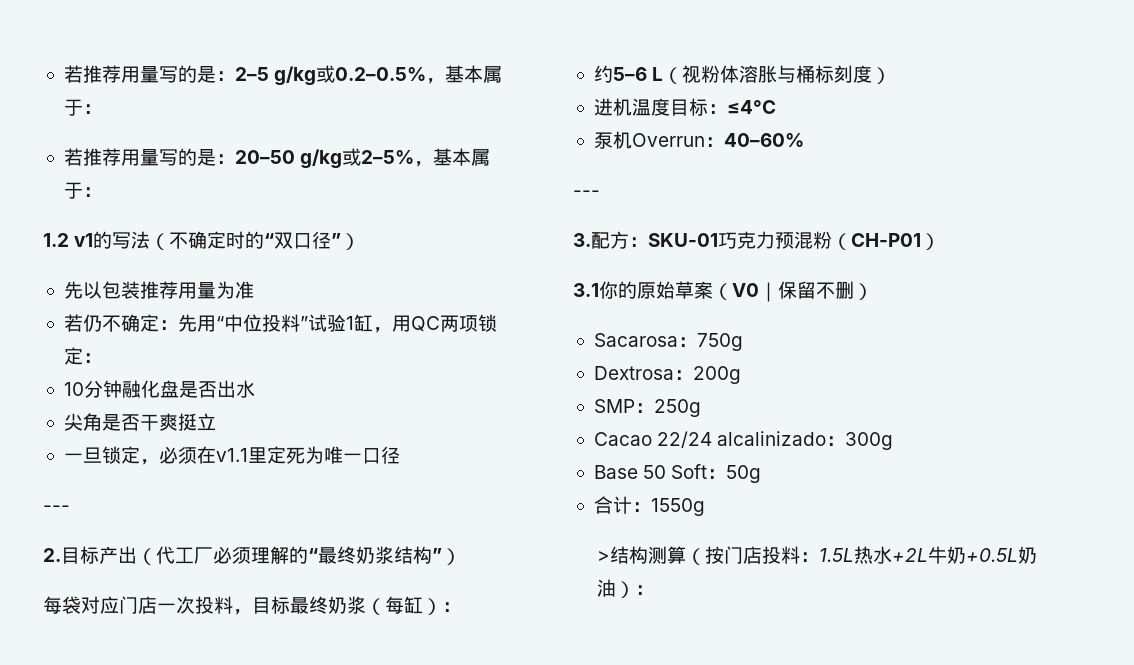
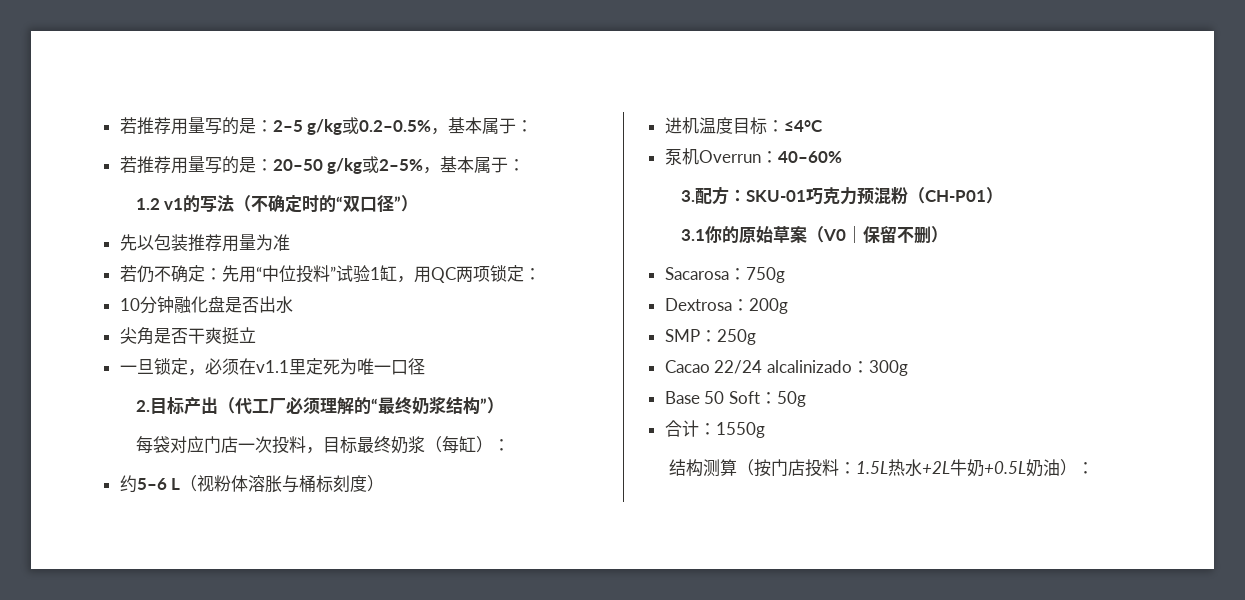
  一旦锁定，必须在v1.1里定死为唯一口径
- ---
  泵机Overrun：40–60%
- ---
- >结构测算（按门店投料：1.5L热水+2L牛奶+0.5L奶油）：
+ 结构测算（按门店投料：1.5L热水+2L牛奶+0.5L奶油）：

